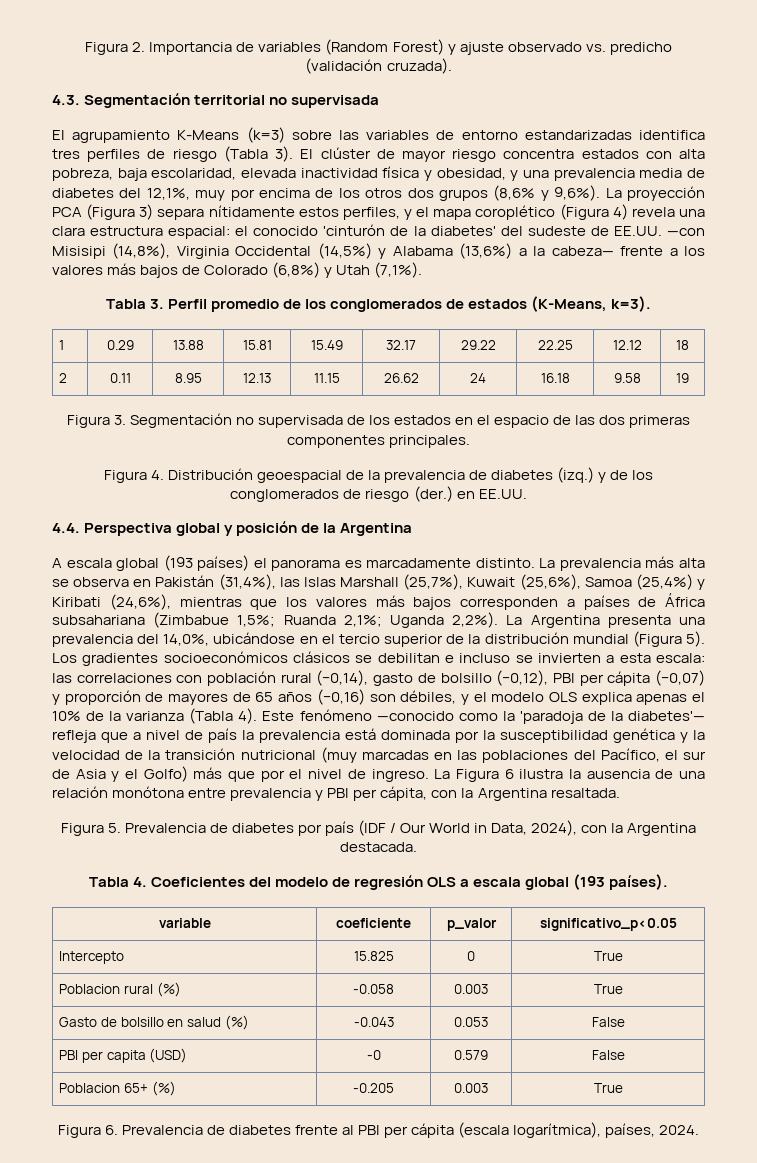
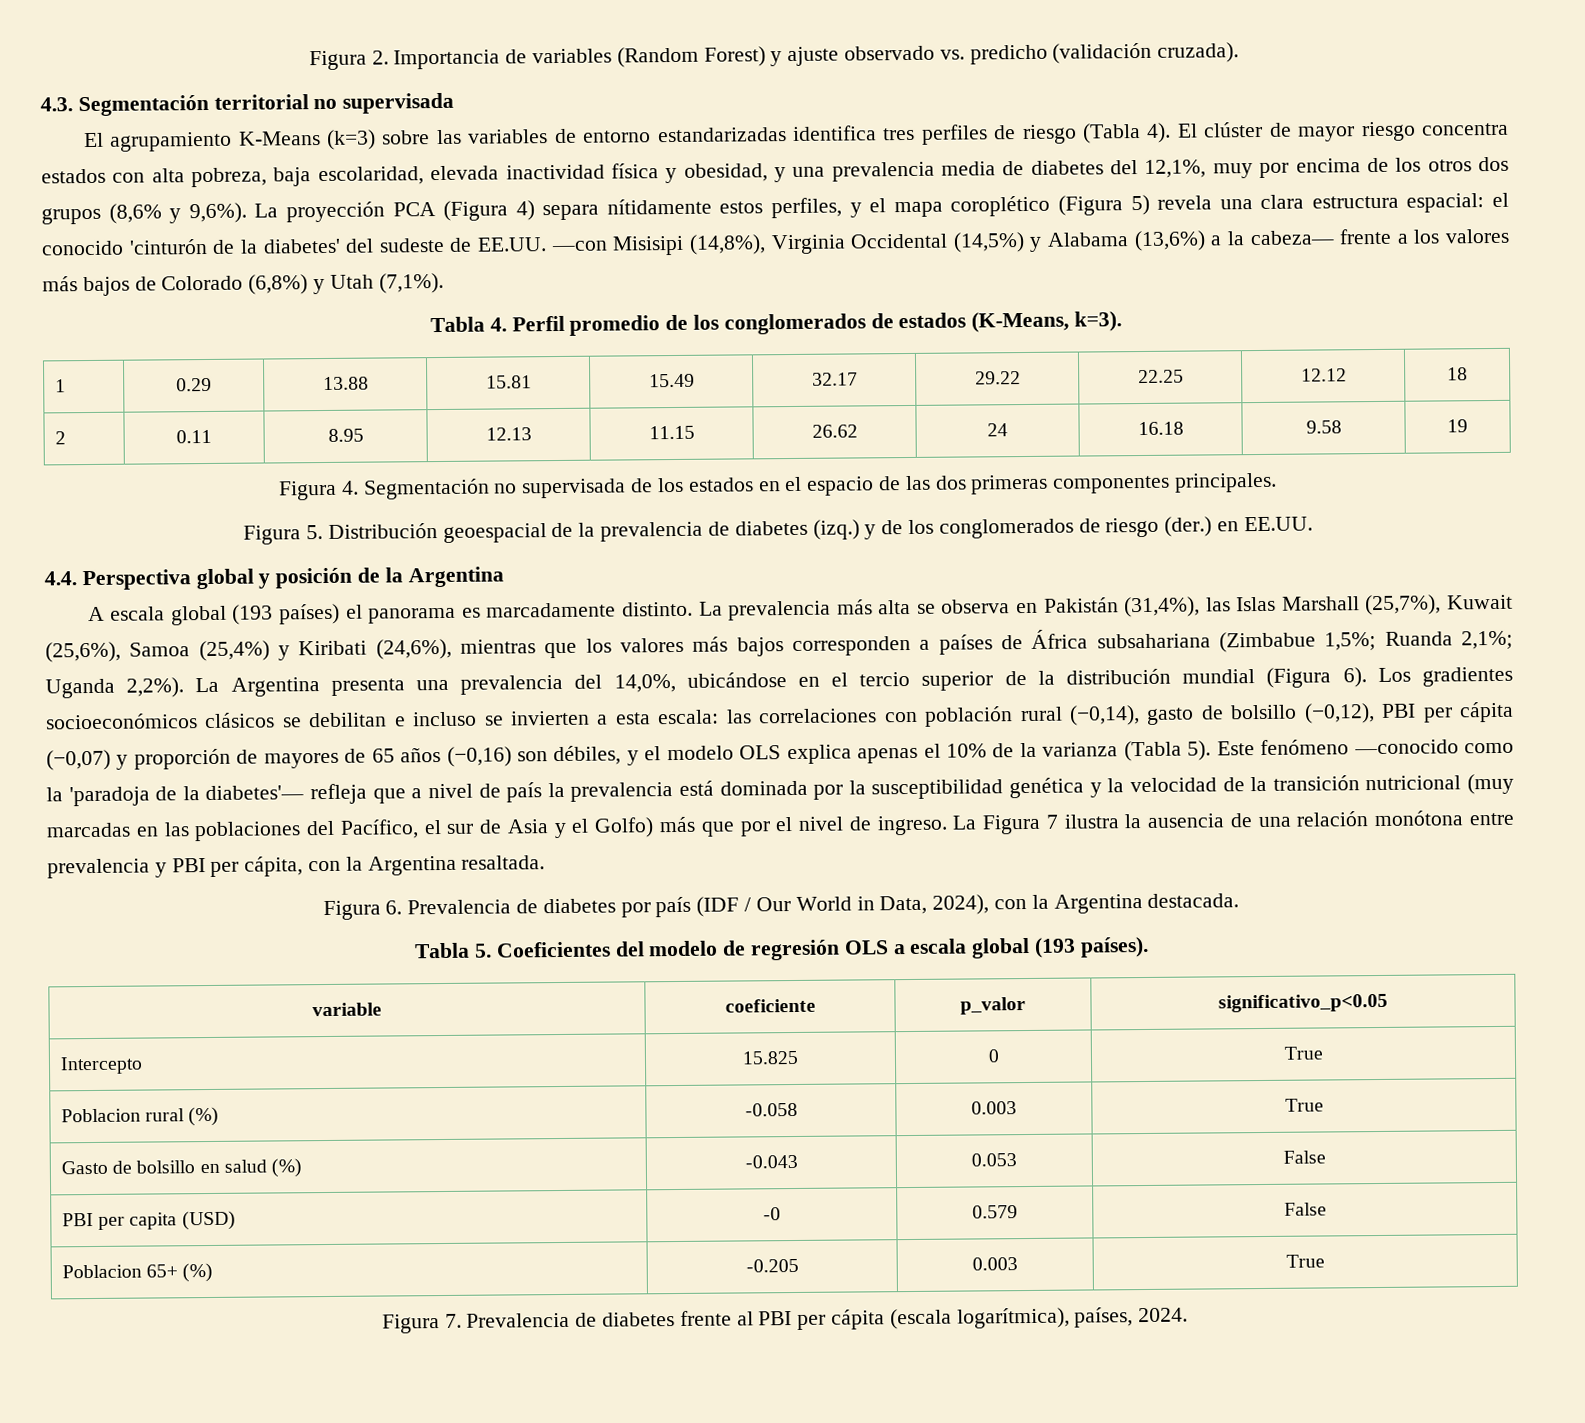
- El agrupamiento K-Means (k=3) sobre las variables de entorno estandarizadas identifica tres perfiles de riesgo (Tabla 3).
+ El agrupamiento K-Means (k=3) sobre las variables de entorno estandarizadas identifica tres perfiles de riesgo (Tabla 4).
- La proyección PCA (Figura 3) separa nítidamente estos perfiles, y el mapa coroplético (Figura 4) revela una clara estructura espacial: el conocido 'cinturón de la diabetes' del sudeste de EE.UU. —con Misisipi (14,8%), Virginia Occidental (14,5%) y Alabama (13,6%) a la cabeza— frente a los valores más bajos de Colorado (6,8%) y Utah (7,1%).
+ La proyección PCA (Figura 4) separa nítidamente estos perfiles, y el mapa coroplético (Figura 5) revela una clara estructura espacial: el conocido 'cinturón de la diabetes' del sudeste de EE.UU. —con Misisipi (14,8%), Virginia Occidental (14,5%) y Alabama (13,6%) a la cabeza— frente a los valores más bajos de Colorado (6,8%) y Utah (7,1%).
- Tabla 3. Perfil promedio de los conglomerados de estados (K-Means, k=3).
+ Tabla 4. Perfil promedio de los conglomerados de estados (K-Means, k=3).
- Figura 3. Segmentación no supervisada de los estados en el espacio de las dos primeras componentes principales.
+ Figura 4. Segmentación no supervisada de los estados en el espacio de las dos primeras componentes principales.
- Figura 4. Distribución geoespacial de la prevalencia de diabetes (izq.) y de los conglomerados de riesgo (der.) en EE.UU.
+ Figura 5. Distribución geoespacial de la prevalencia de diabetes (izq.) y de los conglomerados de riesgo (der.) en EE.UU.
- La Argentina presenta una prevalencia del 14,0%, ubicándose en el tercio superior de la distribución mundial (Figura 5).
+ La Argentina presenta una prevalencia del 14,0%, ubicándose en el tercio superior de la distribución mundial (Figura 6).
- Los gradientes socioeconómicos clásicos se debilitan e incluso se invierten a esta escala: las correlaciones con población rural (−0,14), gasto de bolsillo (−0,12), PBI per cápita (−0,07) y proporción de mayores de 65 años (−0,16) son débiles, y el modelo OLS explica apenas el 10% de la varianza (Tabla 4).
+ Los gradientes socioeconómicos clásicos se debilitan e incluso se invierten a esta escala: las correlaciones con población rural (−0,14), gasto de bolsillo (−0,12), PBI per cápita (−0,07) y proporción de mayores de 65 años (−0,16) son débiles, y el modelo OLS explica apenas el 10% de la varianza (Tabla 5).
- La Figura 6 ilustra la ausencia de una relación monótona entre prevalencia y PBI per cápita, con la Argentina resaltada.
+ La Figura 7 ilustra la ausencia de una relación monótona entre prevalencia y PBI per cápita, con la Argentina resaltada.
- Figura 5. Prevalencia de diabetes por país (IDF / Our World in Data, 2024), con la Argentina destacada.
+ Figura 6. Prevalencia de diabetes por país (IDF / Our World in Data, 2024), con la Argentina destacada.
- Tabla 4. Coeficientes del modelo de regresión OLS a escala global (193 países).
+ Tabla 5. Coeficientes del modelo de regresión OLS a escala global (193 países).
- Figura 6. Prevalencia de diabetes frente al PBI per cápita (escala logarítmica), países, 2024.
+ Figura 7. Prevalencia de diabetes frente al PBI per cápita (escala logarítmica), países, 2024.

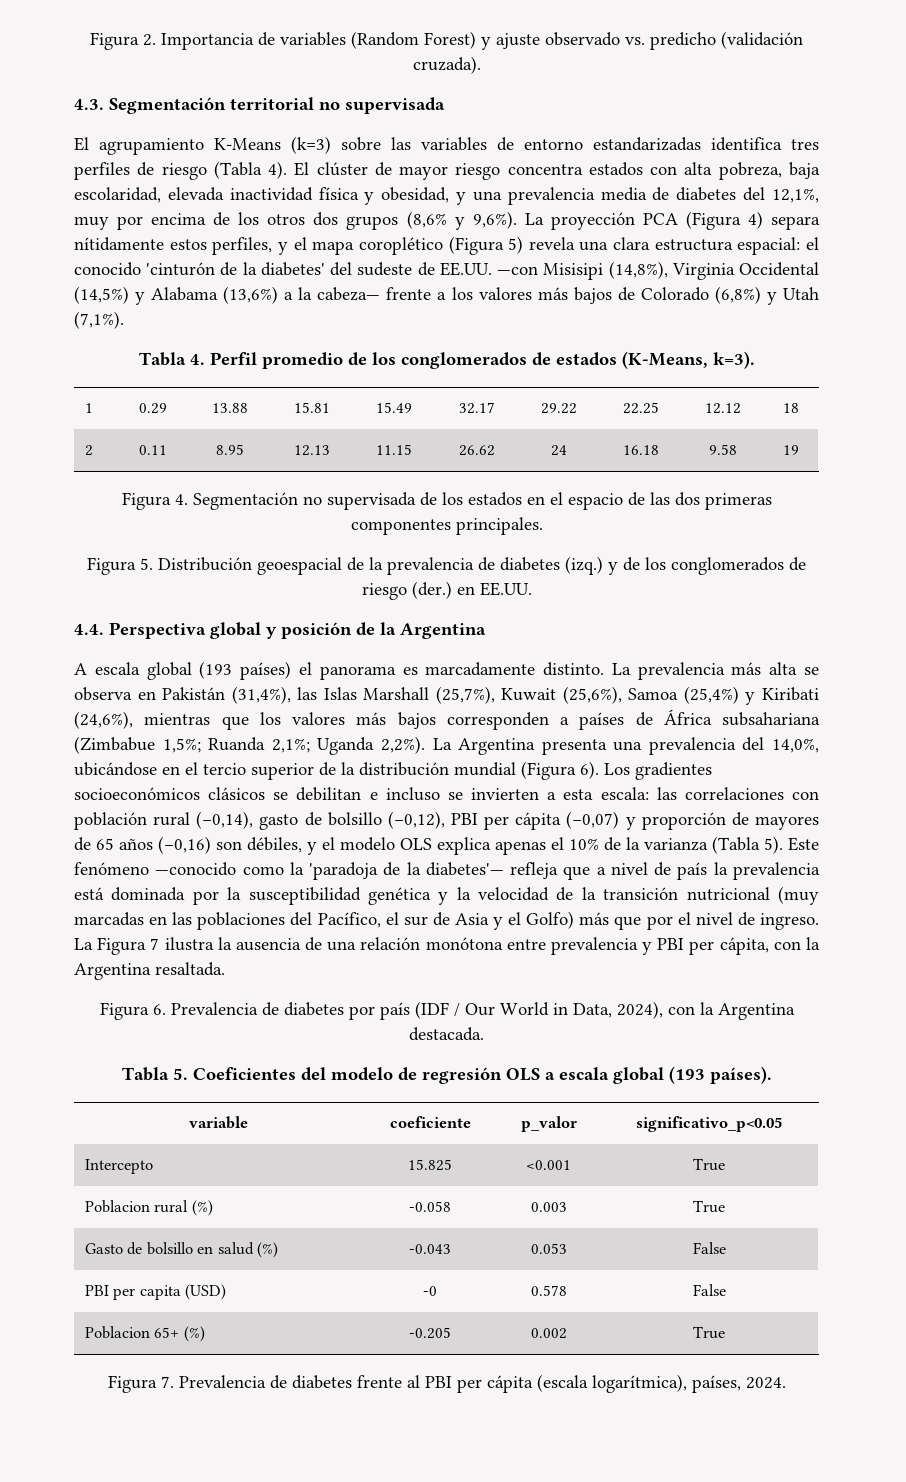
- Intercepto | 15.825 | 0 | True
+ Intercepto | 15.825 | <0.001 | True
- PBI per capita (USD) | -0 | 0.579 | False
+ PBI per capita (USD) | -0 | 0.578 | False
- Poblacion 65+ (%) | -0.205 | 0.003 | True
+ Poblacion 65+ (%) | -0.205 | 0.002 | True

